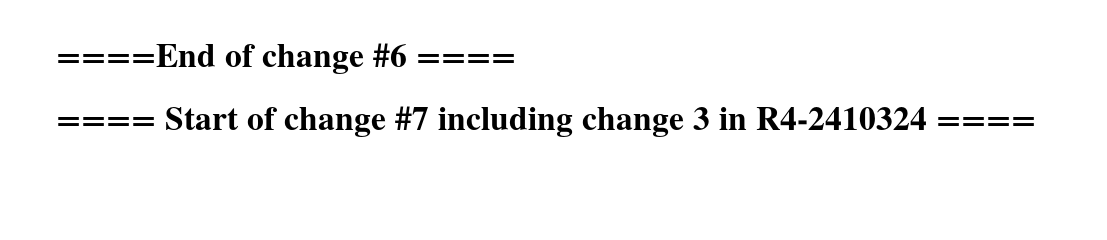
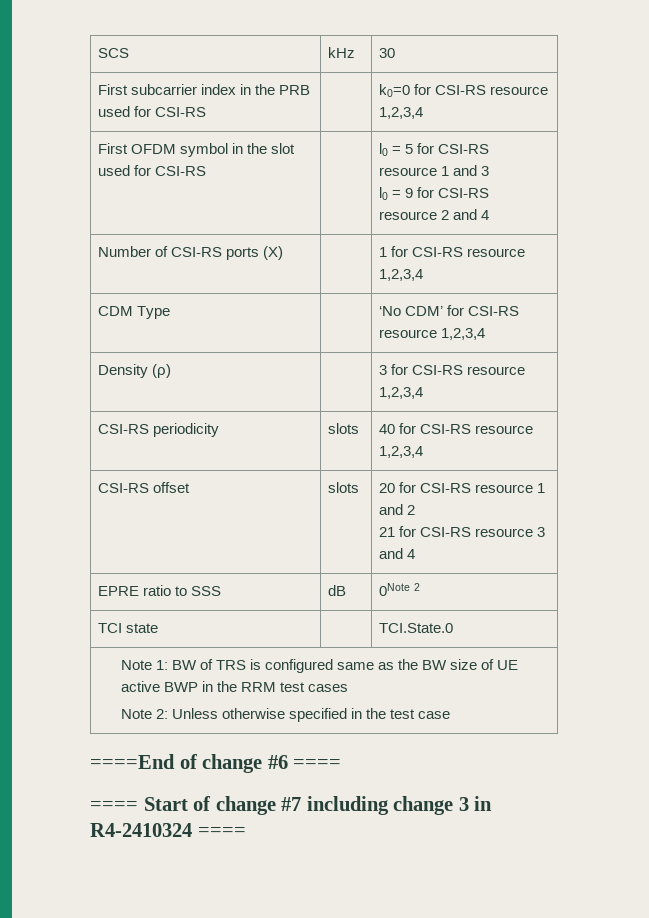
+ SCS | kHz | 30
+ First subcarrier index in the PRB used for CSI-RS | | k0=0 for CSI-RS resource 1,2,3,4
+ First OFDM symbol in the slot used for CSI-RS | | l0 = 5 for CSI-RS resource 1 and 3
+ l0 = 9 for CSI-RS resource 2 and 4
+ Number of CSI-RS ports (X) | | 1 for CSI-RS resource 1,2,3,4
+ CDM Type | | ‘No CDM’ for CSI-RS resource 1,2,3,4
+ Density (ρ) | | 3 for CSI-RS resource 1,2,3,4
+ CSI-RS periodicity | slots | 40 for CSI-RS resource 1,2,3,4
+ CSI-RS offset | slots | 20 for CSI-RS resource 1 and 2
+ 21 for CSI-RS resource 3 and 4
+ EPRE ratio to SSS | dB | 0Note 2
+ TCI state | | TCI.State.0
+ Note 1: BW of TRS is configured same as the BW size of UE active BWP in the RRM test cases
+ Note 2: Unless otherwise specified in the test case

